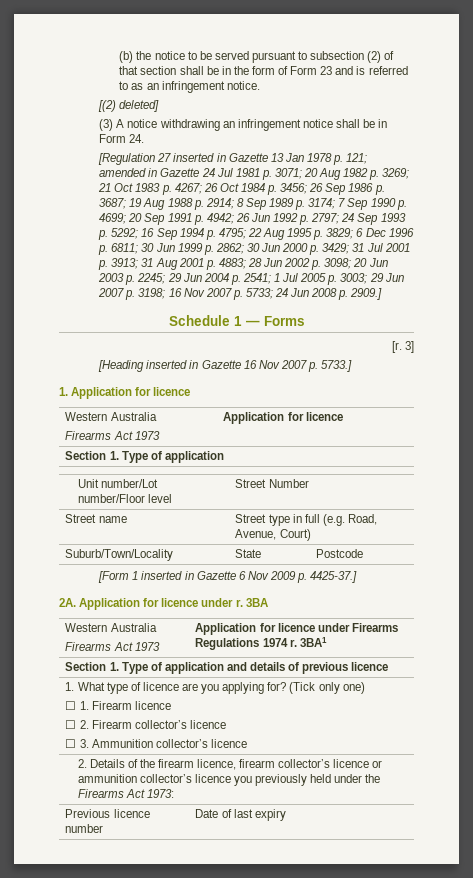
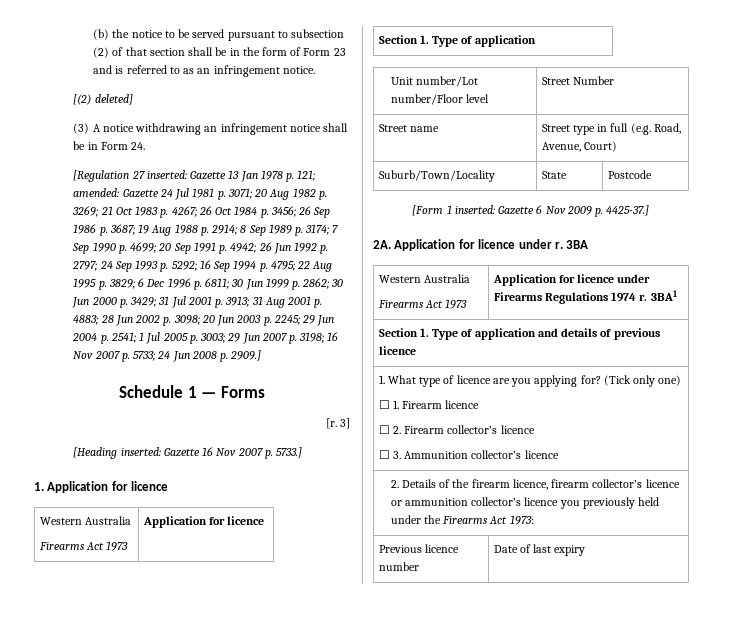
- [Regulation 27 inserted in Gazette 13 Jan 1978 p. 121;
+ [Regulation 27 inserted: Gazette 13 Jan 1978 p. 121;
- amended in Gazette 24 Jul 1981 p. 3071;
+ amended: Gazette 24 Jul 1981 p. 3071;
- [Heading inserted in Gazette 16 Nov 2007 p. 5733.]
+ [Heading inserted: Gazette 16 Nov 2007 p. 5733.]
- [Form 1 inserted in Gazette 6 Nov 2009 p. 4425-37.]
+ [Form 1 inserted: Gazette 6 Nov 2009 p. 4425-37.]

